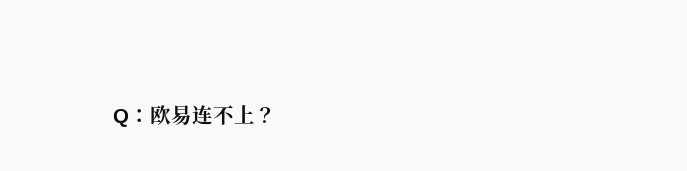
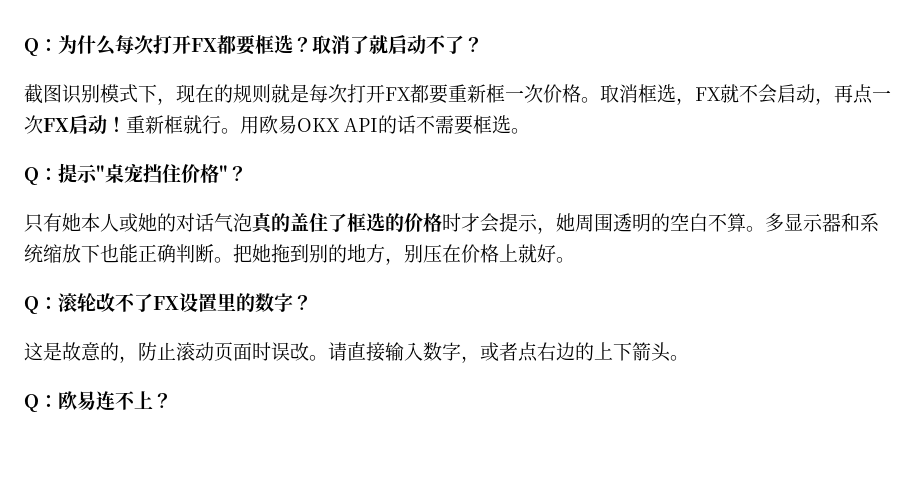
+ Q：为什么每次打开FX都要框选？取消了就启动不了？
+ 截图识别模式下，现在的规则就是每次打开FX都要重新框一次价格。取消框选，FX就不会启动，再点一次FX启动！重新框就行。用欧易OKX API的话不需要框选。
+ Q：提示"桌宠挡住价格"？
+ 只有她本人或她的对话气泡真的盖住了框选的价格时才会提示，她周围透明的空白不算。多显示器和系统缩放下也能正确判断。把她拖到别的地方，别压在价格上就好。
+ Q：滚轮改不了FX设置里的数字？
+ 这是故意的，防止滚动页面时误改。请直接输入数字，或者点右边的上下箭头。

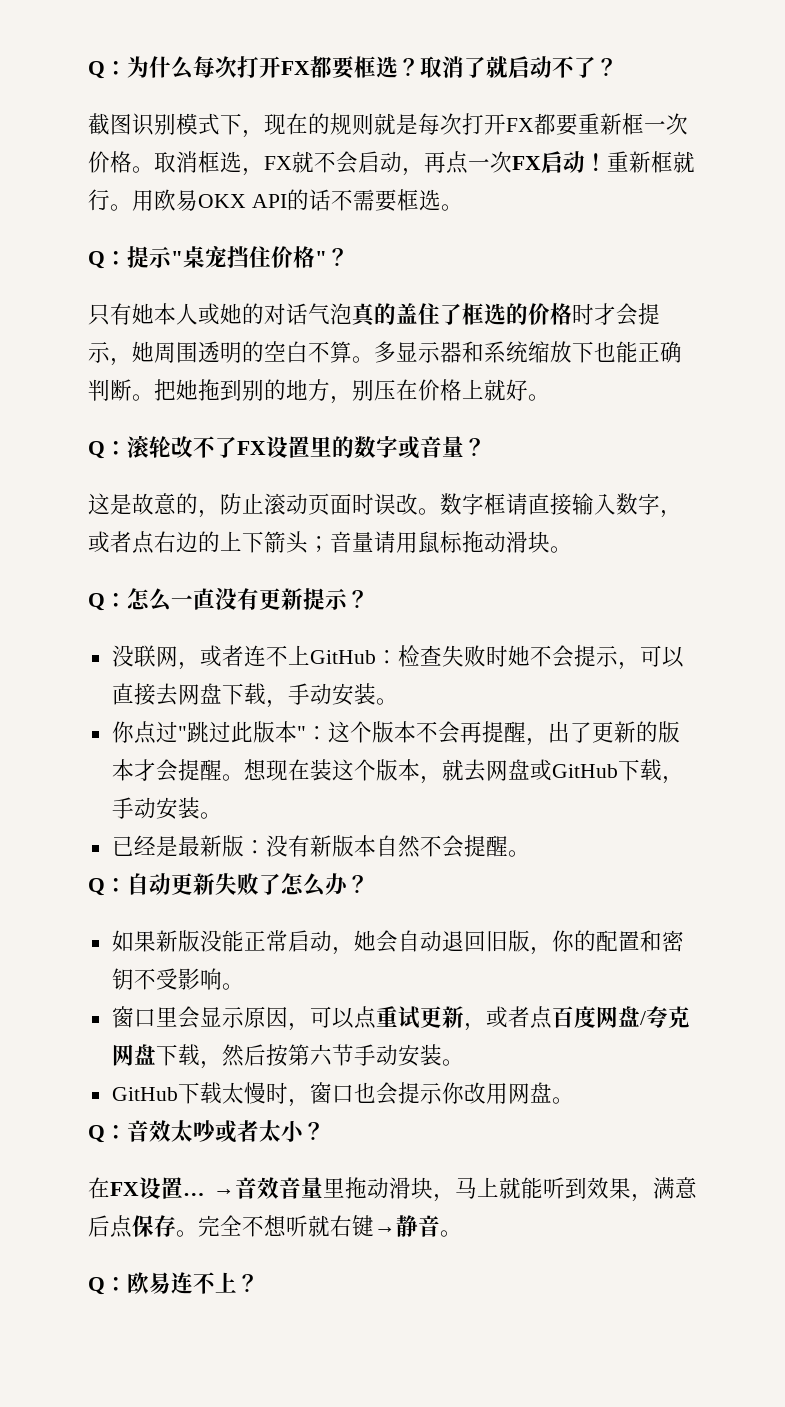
- Q：滚轮改不了FX设置里的数字？
+ Q：滚轮改不了FX设置里的数字或音量？
- 请直接输入数字，或者点右边的上下箭头。
+ 数字框请直接输入数字，或者点右边的上下箭头；音量请用鼠标拖动滑块。
+ Q：怎么一直没有更新提示？
+ 没联网，或者连不上GitHub：检查失败时她不会提示，可以直接去网盘下载，手动安装。
+ 你点过"跳过此版本"：这个版本不会再提醒，出了更新的版本才会提醒。想现在装这个版本，就去网盘或GitHub下载，手动安装。
+ 已经是最新版：没有新版本自然不会提醒。
+ Q：自动更新失败了怎么办？
+ 如果新版没能正常启动，她会自动退回旧版，你的配置和密钥不受影响。
+ 窗口里会显示原因，可以点重试更新，或者点百度网盘/夸克网盘下载，然后按第六节手动安装。
+ GitHub下载太慢时，窗口也会提示你改用网盘。
+ Q：音效太吵或者太小？
+ 在FX设置… →音效音量里拖动滑块，马上就能听到效果，满意后点保存。完全不想听就右键→静音。

